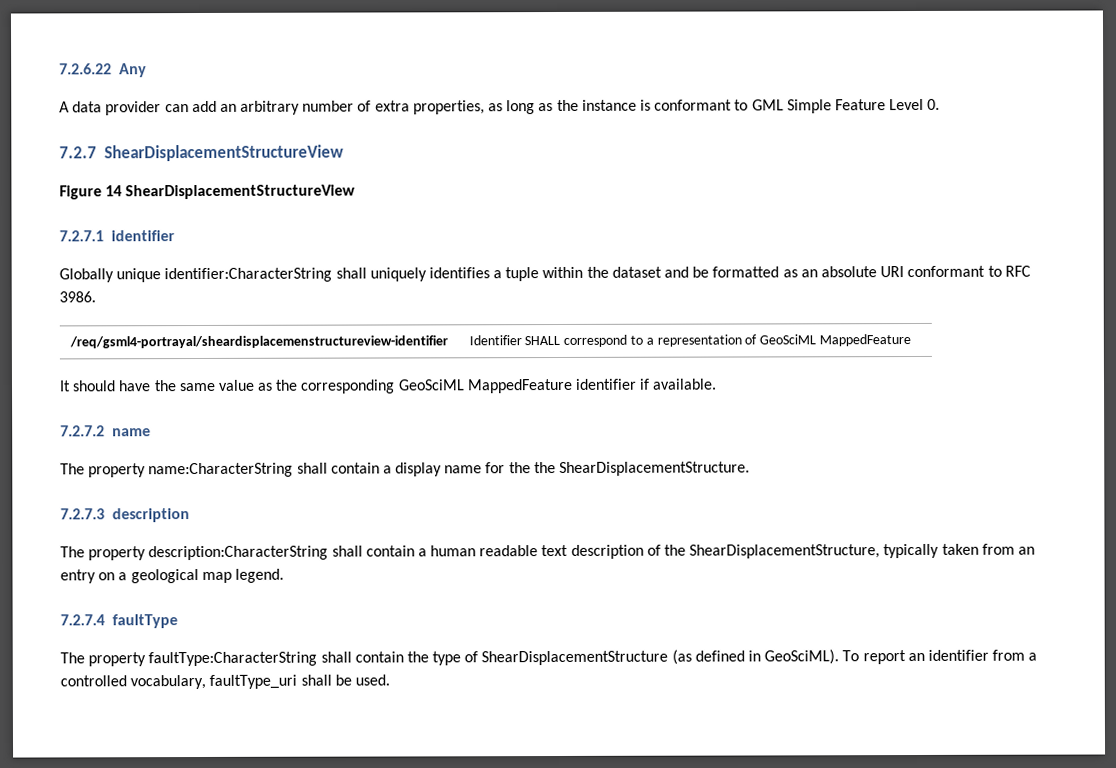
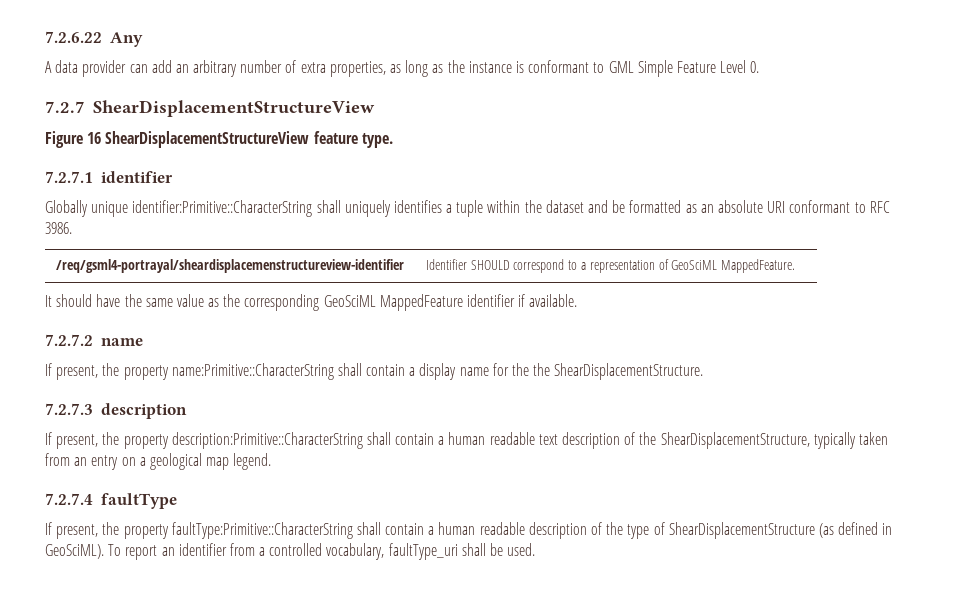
- Figure 14 ShearDisplacementStructureView
+ Figure 16 ShearDisplacementStructureView feature type.
- Globally unique identifier:CharacterString shall uniquely identifies a tuple within the dataset and be formatted as an absolute URI conformant to RFC 3986.
+ Globally unique identifier:Primitive::CharacterString shall uniquely identifies a tuple within the dataset and be formatted as an absolute URI conformant to RFC 3986.
- /req/gsml4-portrayal/sheardisplacemenstructureview-identifier | Identifier SHALL correspond to a representation of GeoSciML MappedFeature
+ /req/gsml4-portrayal/sheardisplacemenstructureview-identifier | Identifier SHOULD correspond to a representation of GeoSciML MappedFeature.
- The property name:CharacterString shall contain a display name for the the ShearDisplacementStructure.
+ If present, the property name:Primitive::CharacterString shall contain a display name for the the ShearDisplacementStructure.
- The property description:CharacterString shall contain a human readable text description of the ShearDisplacementStructure, typically taken from an entry on a geological map legend.
+ If present, the property description:Primitive::CharacterString shall contain a human readable text description of the ShearDisplacementStructure, typically taken from an entry on a geological map legend.
- The property faultType:CharacterString shall contain the type of ShearDisplacementStructure (as defined in GeoSciML).
+ If present, the property faultType:Primitive::CharacterString shall contain a human readable description of the type of ShearDisplacementStructure (as defined in GeoSciML).

